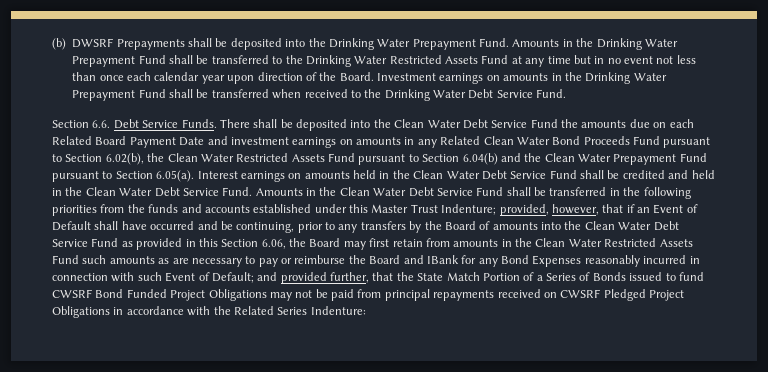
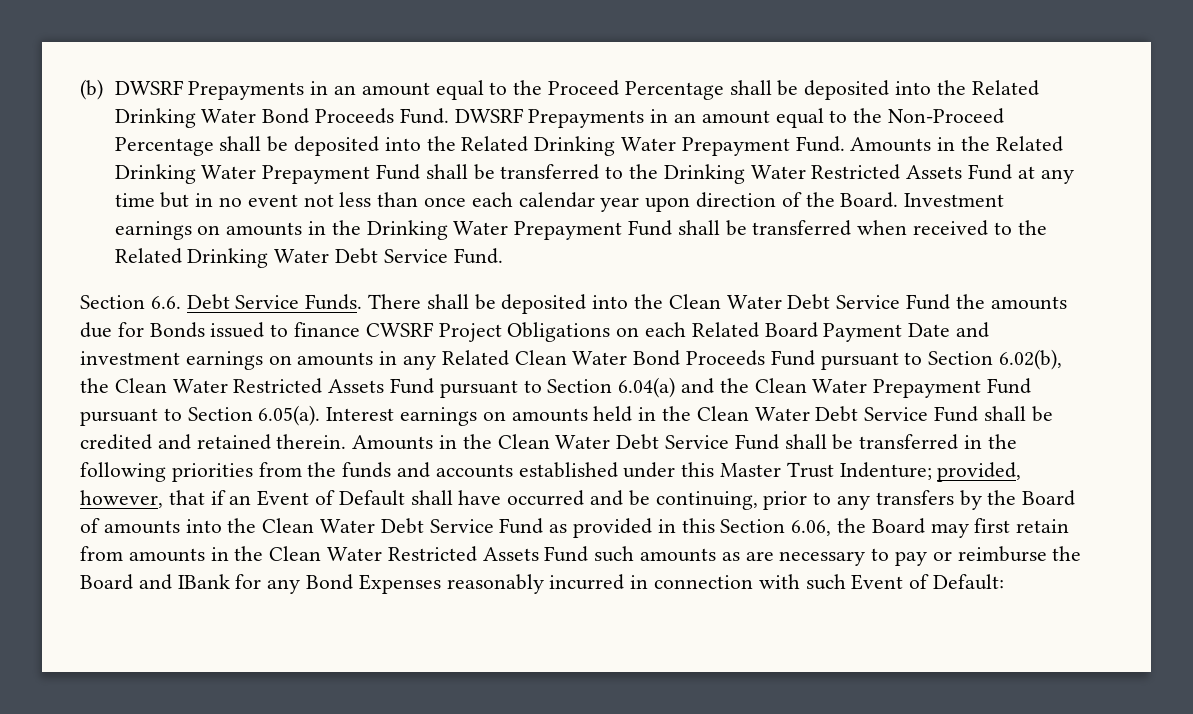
- (b) DWSRF Prepayments shall be deposited into the Drinking Water Prepayment Fund.
+ (b) DWSRF Prepayments in an amount equal to the Proceed Percentage shall be deposited into the Related Drinking Water Bond Proceeds Fund. DWSRF Prepayments in an amount equal to the Non-Proceed Percentage shall be deposited into the Related Drinking Water Prepayment Fund.
- Amounts in the Drinking Water Prepayment Fund shall be transferred to the Drinking Water Restricted Assets Fund at any time but in no event not less than once each calendar year upon direction of the Board.
+ Amounts in the Related Drinking Water Prepayment Fund shall be transferred to the Drinking Water Restricted Assets Fund at any time but in no event not less than once each calendar year upon direction of the Board.
- Investment earnings on amounts in the Drinking Water Prepayment Fund shall be transferred when received to the Drinking Water Debt Service Fund.
+ Investment earnings on amounts in the Drinking Water Prepayment Fund shall be transferred when received to the Related Drinking Water Debt Service Fund.
- There shall be deposited into the Clean Water Debt Service Fund the amounts due on each Related Board Payment Date and investment earnings on amounts in any Related Clean Water Bond Proceeds Fund pursuant to Section 6.02(b), the Clean Water Restricted Assets Fund pursuant to Section 6.04(b) and the Clean Water Prepayment Fund pursuant to Section 6.05(a). Interest earnings on amounts held in the Clean Water Debt Service Fund shall be credited and held in the Clean Water Debt Service Fund.
+ There shall be deposited into the Clean Water Debt Service Fund the amounts due for Bonds issued to finance CWSRF Project Obligations on each Related Board Payment Date and investment earnings on amounts in any Related Clean Water Bond Proceeds Fund pursuant to Section 6.02(b), the Clean Water Restricted Assets Fund pursuant to Section 6.04(a) and the Clean Water Prepayment Fund pursuant to Section 6.05(a). Interest earnings on amounts held in the Clean Water Debt Service Fund shall be credited and retained therein.
- provided, however, that if an Event of Default shall have occurred and be continuing, prior to any transfers by the Board of amounts into the Clean Water Debt Service Fund as provided in this Section 6.06, the Board may first retain from amounts in the Clean Water Restricted Assets Fund such amounts as are necessary to pay or reimburse the Board and IBank for any Bond Expenses reasonably incurred in connection with such Event of Default; and provided further, that the State Match Portion of a Series of Bonds issued to fund CWSRF Bond Funded Project Obligations may not be paid from principal repayments received on CWSRF Pledged Project Obligations in accordance with the Related Series Indenture:
+ provided, however, that if an Event of Default shall have occurred and be continuing, prior to any transfers by the Board of amounts into the Clean Water Debt Service Fund as provided in this Section 6.06, the Board may first retain from amounts in the Clean Water Restricted Assets Fund such amounts as are necessary to pay or reimburse the Board and IBank for any Bond Expenses reasonably incurred in connection with such Event of Default:

